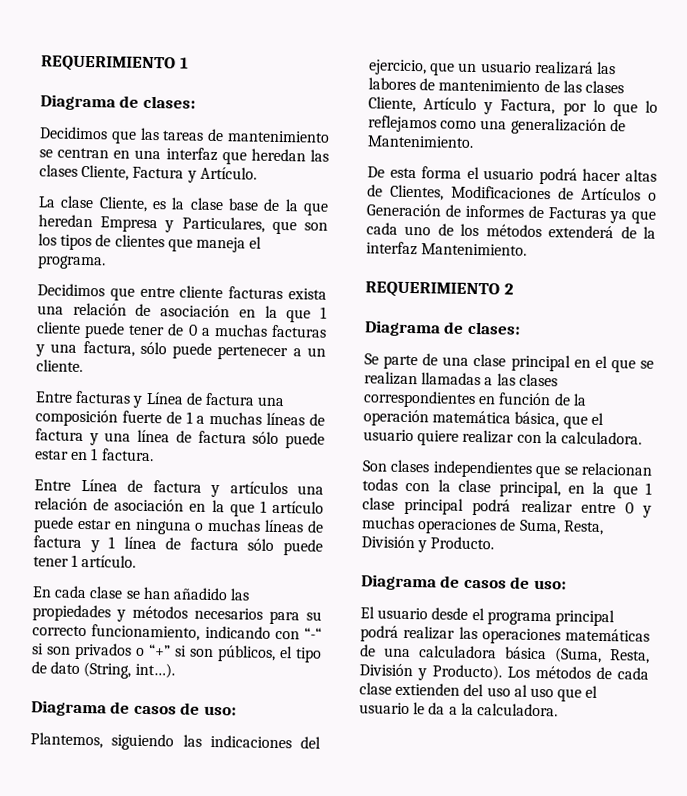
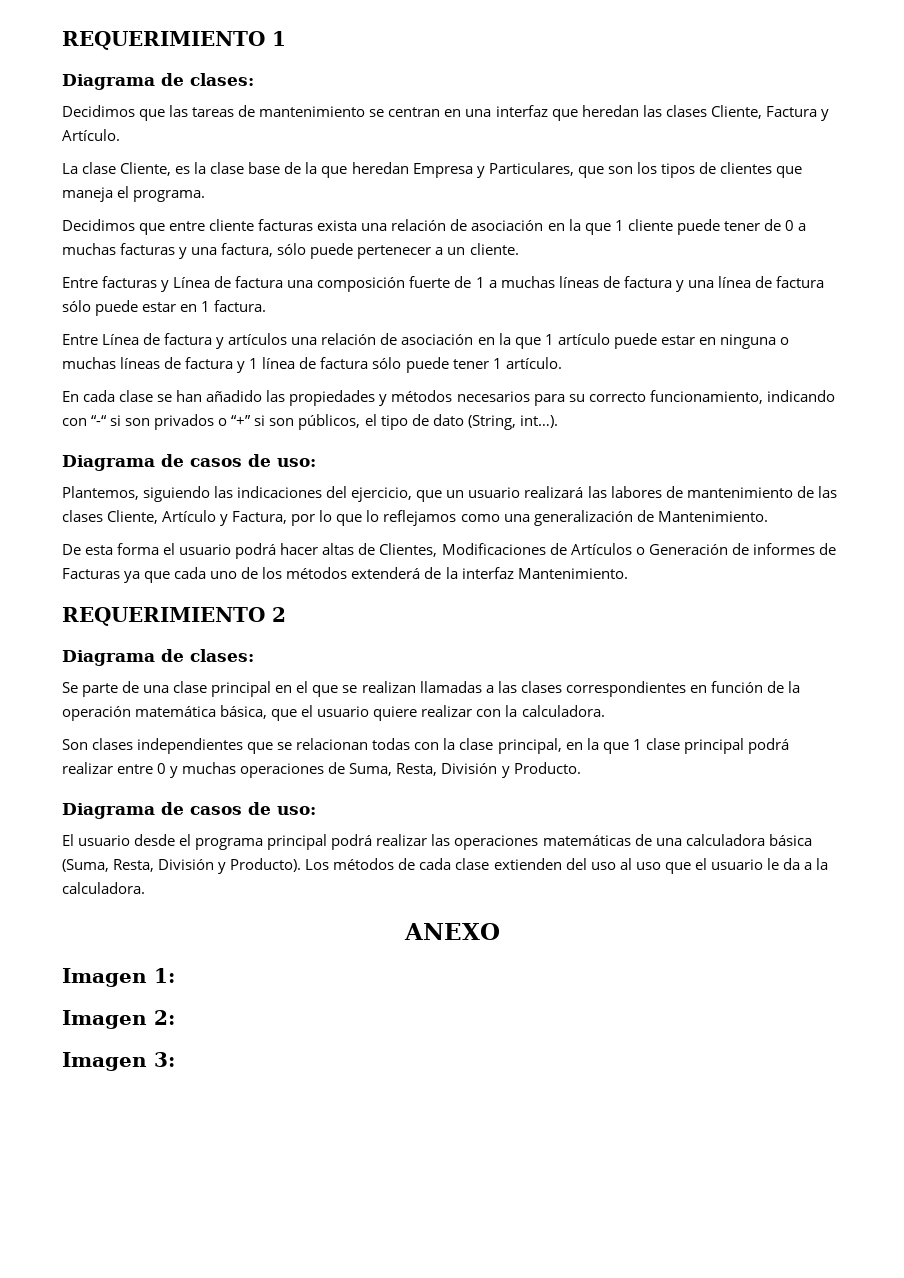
+ ANEXO
+ Imagen 1:
+ Imagen 2:
+ Imagen 3:

